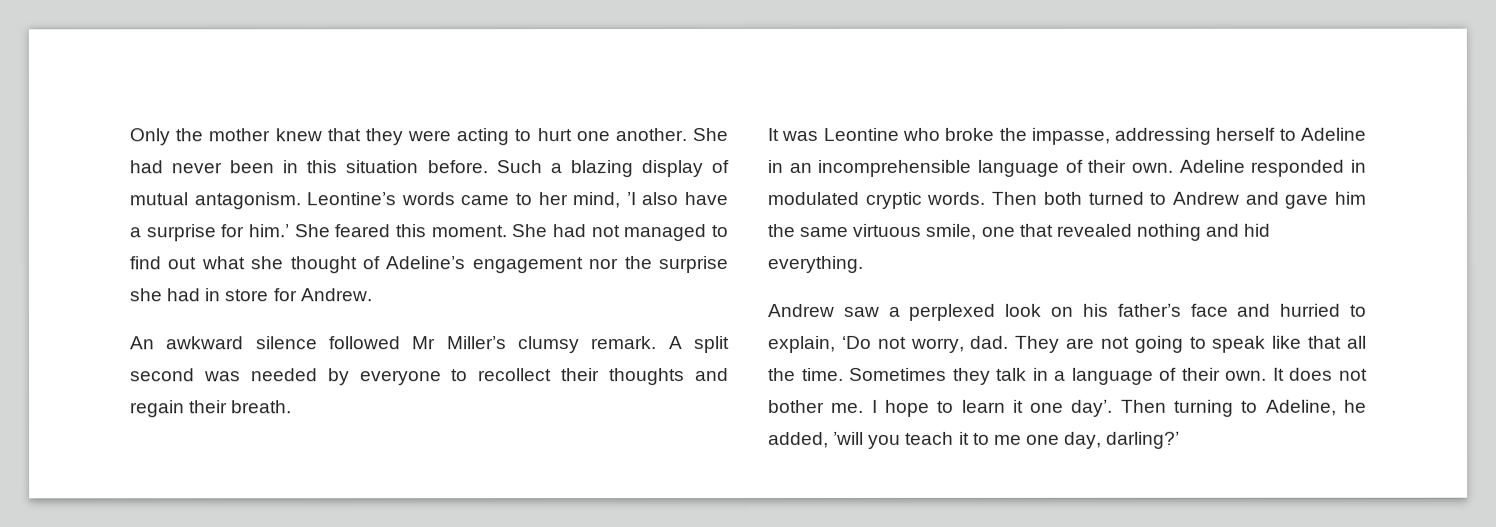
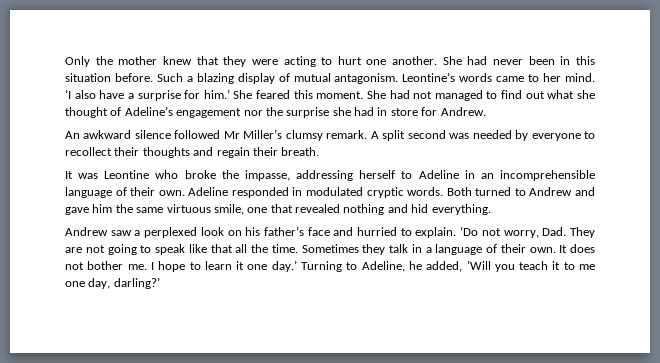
- Leontine’s words came to her mind, ’I also have a surprise for him.’
+ Leontine’s words came to her mind. ’I also have a surprise for him.’
- Then both turned to Andrew and gave him the same virtuous smile, one that revealed nothing and hid everything.
+ Both turned to Andrew and gave him the same virtuous smile, one that revealed nothing and hid everything.
- Andrew saw a perplexed look on his father’s face and hurried to explain, ‘Do not worry, dad. They are not going to speak like that all the time.
+ Andrew saw a perplexed look on his father’s face and hurried to explain. ‘Do not worry, Dad. They are not going to speak like that all the time.
- I hope to learn it one day’. Then turning to Adeline, he added, ’will you teach it to me one day, darling?’
+ I hope to learn it one day.’ Turning to Adeline, he added, ’Will you teach it to me one day, darling?’

